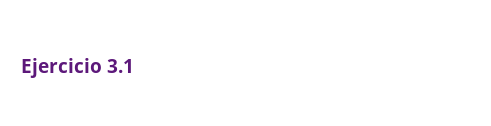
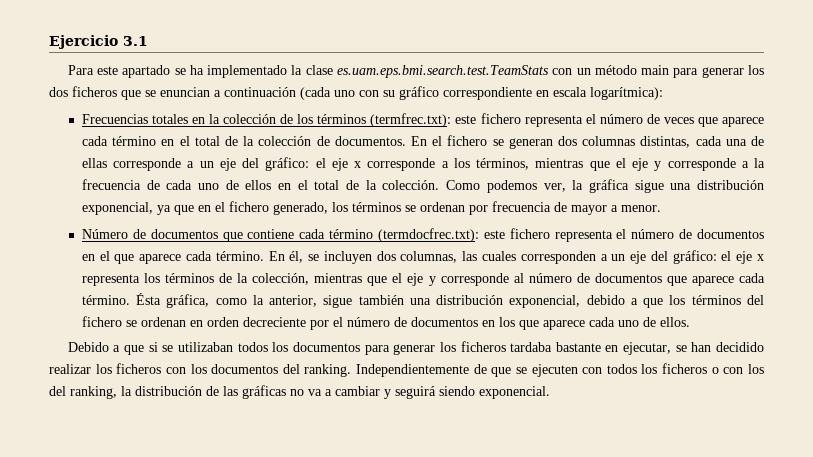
+ Para este apartado se ha implementado la clase es.uam.eps.bmi.search.test.TeamStats con un método main para generar los dos ficheros que se enuncian a continuación (cada uno con su gráfico correspondiente en escala logarítmica):
+ Frecuencias totales en la colección de los términos (termfrec.txt): este fichero representa el número de veces que aparece cada término en el total de la colección de documentos. En el fichero se generan dos columnas distintas, cada una de ellas corresponde a un eje del gráfico: el eje x corresponde a los términos, mientras que el eje y corresponde a la frecuencia de cada uno de ellos en el total de la colección. Como podemos ver, la gráfica sigue una distribución exponencial, ya que en el fichero generado, los términos se ordenan por frecuencia de mayor a menor.
+ Número de documentos que contiene cada término (termdocfrec.txt): este fichero representa el número de documentos en el que aparece cada término. En él, se incluyen dos columnas, las cuales corresponden a un eje del gráfico: el eje x representa los términos de la colección, mientras que el eje y corresponde al número de documentos que aparece cada término. Ésta gráfica, como la anterior, sigue también una distribución exponencial, debido a que los términos del fichero se ordenan en orden decreciente por el número de documentos en los que aparece cada uno de ellos.
+ Debido a que si se utilizaban todos los documentos para generar los ficheros tardaba bastante en ejecutar, se han decidido realizar los ficheros con los documentos del ranking. Independientemente de que se ejecuten con todos los ficheros o con los del ranking, la distribución de las gráficas no va a cambiar y seguirá siendo exponencial.

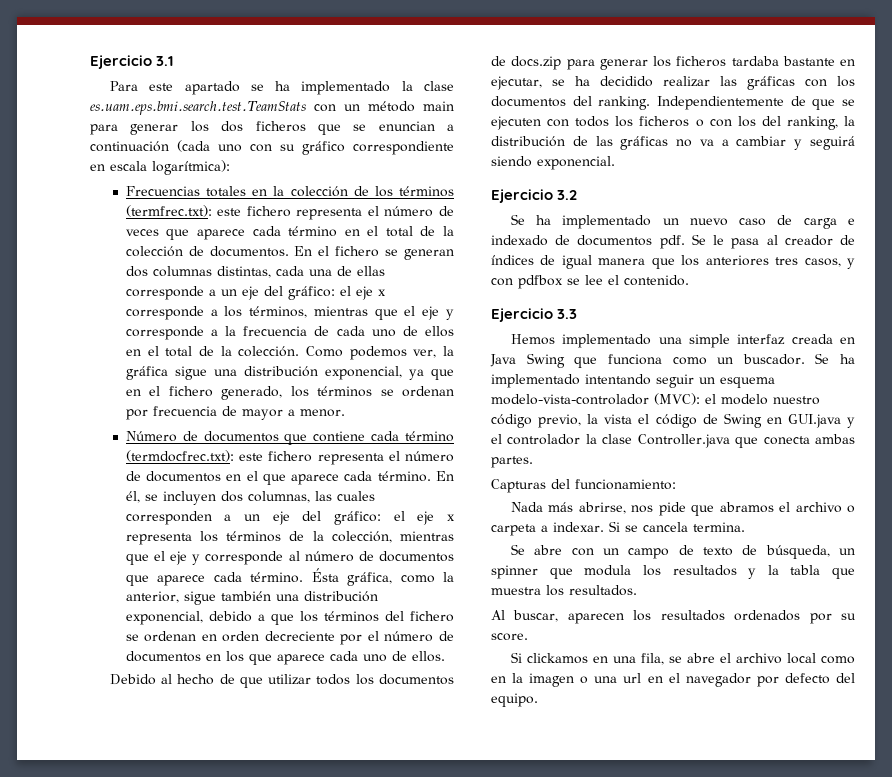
- Debido a que si se utilizaban todos los documentos para generar los ficheros tardaba bastante en ejecutar, se han decidido realizar los ficheros con los documentos del ranking.
+ Debido al hecho de que utilizar todos los documentos de docs.zip para generar los ficheros tardaba bastante en ejecutar, se ha decidido realizar las gráficas con los documentos del ranking.
+ Ejercicio 3.2
+ Se ha implementado un nuevo caso de carga e indexado de documentos pdf. Se le pasa al creador de índices de igual manera que los anteriores tres casos, y con pdfbox se lee el contenido.
+ Ejercicio 3.3
+ Hemos implementado una simple interfaz creada en Java Swing que funciona como un buscador. Se ha implementado intentando seguir un esquema modelo-vista-controlador (MVC): el modelo nuestro código previo, la vista el código de Swing en GUI.java y el controlador la clase Controller.java que conecta ambas partes.
+ Capturas del funcionamiento:
+ Nada más abrirse, nos pide que abramos el archivo o carpeta a indexar. Si se cancela termina.
+ Se abre con un campo de texto de búsqueda, un spinner que modula los resultados y la tabla que muestra los resultados.
+ Al buscar, aparecen los resultados ordenados por su score.
+ Si clickamos en una fila, se abre el archivo local como en la imagen o una url en el navegador por defecto del equipo.

